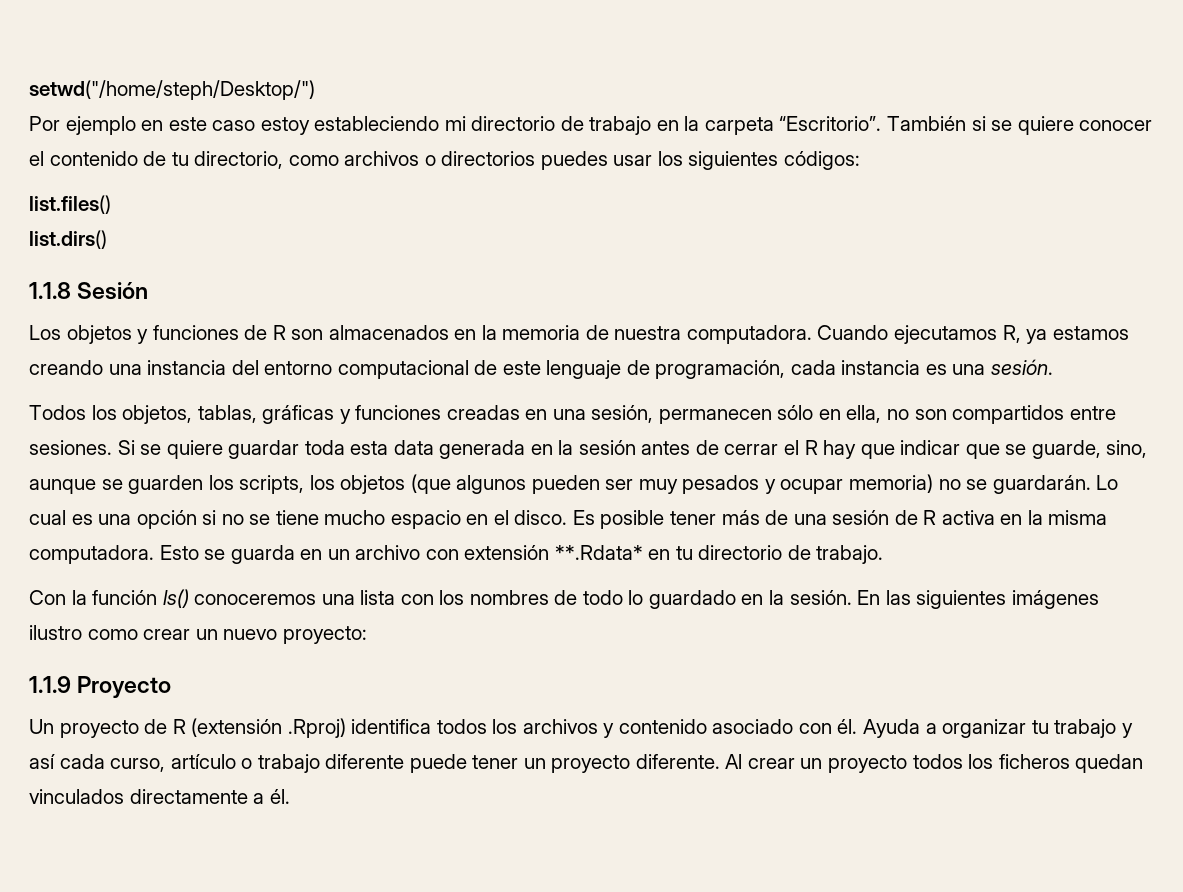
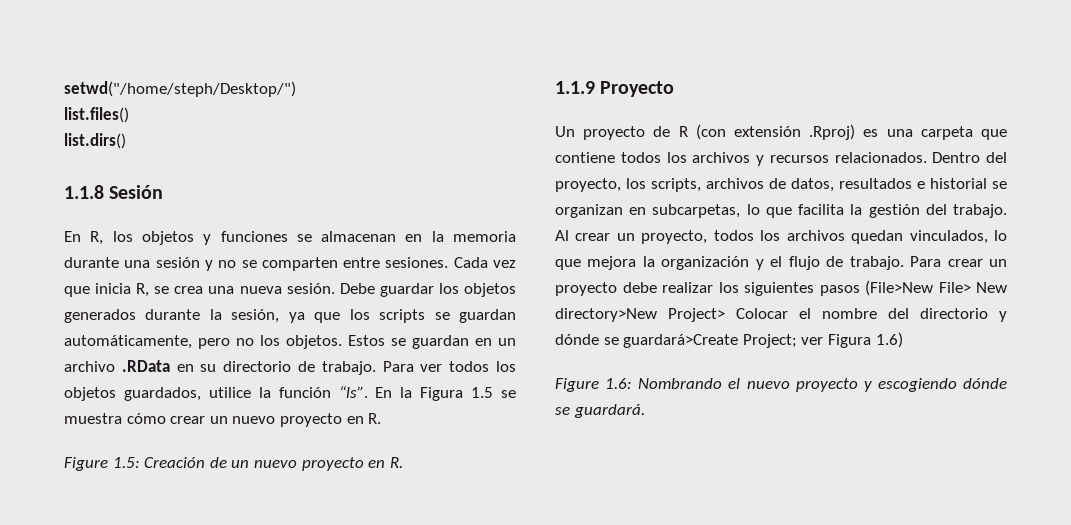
- Por ejemplo en este caso estoy estableciendo mi directorio de trabajo en la carpeta “Escritorio”. También si se quiere conocer el contenido de tu directorio, como archivos o directorios puedes usar los siguientes códigos:
  list.files()
  list.dirs()
  1.1.8 Sesión
- Los objetos y funciones de R son almacenados en la memoria de nuestra computadora. Cuando ejecutamos R, ya estamos creando una instancia del entorno computacional de este lenguaje de programación, cada instancia es una sesión.
- Todos los objetos, tablas, gráficas y funciones creadas en una sesión, permanecen sólo en ella, no son compartidos entre sesiones. Si se quiere guardar toda esta data generada en la sesión antes de cerrar el R hay que indicar que se guarde, sino, aunque se guarden los scripts, los objetos (que algunos pueden ser muy pesados y ocupar memoria) no se guardarán. Lo cual es una opción si no se tiene mucho espacio en el disco. Es posible tener más de una sesión de R activa en la misma computadora. Esto se guarda en un archivo con extensión **.Rdata* en tu directorio de trabajo.
- Con la función ls() conoceremos una lista con los nombres de todo lo guardado en la sesión. En las siguientes imágenes ilustro como crear un nuevo proyecto:
+ En R, los objetos y funciones se almacenan en la memoria durante una sesión y no se comparten entre sesiones. Cada vez que inicia R, se crea una nueva sesión. Debe guardar los objetos generados durante la sesión, ya que los scripts se guardan automáticamente, pero no los objetos. Estos se guardan en un archivo .RData en su directorio de trabajo. Para ver todos los objetos guardados, utilice la función “ls”. En la Figura 1.5 se muestra cómo crear un nuevo proyecto en R.
+ Figure 1.5: Creación de un nuevo proyecto en R.
- Un proyecto de R (extensión .Rproj) identifica todos los archivos y contenido asociado con él. Ayuda a organizar tu trabajo y así cada curso, artículo o trabajo diferente puede tener un proyecto diferente.
+ Un proyecto de R (con extensión .Rproj) es una carpeta que contiene todos los archivos y recursos relacionados. Dentro del proyecto, los scripts, archivos de datos, resultados e historial se organizan en subcarpetas, lo que facilita la gestión del trabajo.
- Al crear un proyecto todos los ficheros quedan vinculados directamente a él.
+ Al crear un proyecto, todos los archivos quedan vinculados, lo que mejora la organización y el flujo de trabajo. Para crear un proyecto debe realizar los siguientes pasos (File>New File> New directory>New Project> Colocar el nombre del directorio y dónde se guardará>Create Project; ver Figura 1.6)
+ Figure 1.6: Nombrando el nuevo proyecto y escogiendo dónde se guardará.

